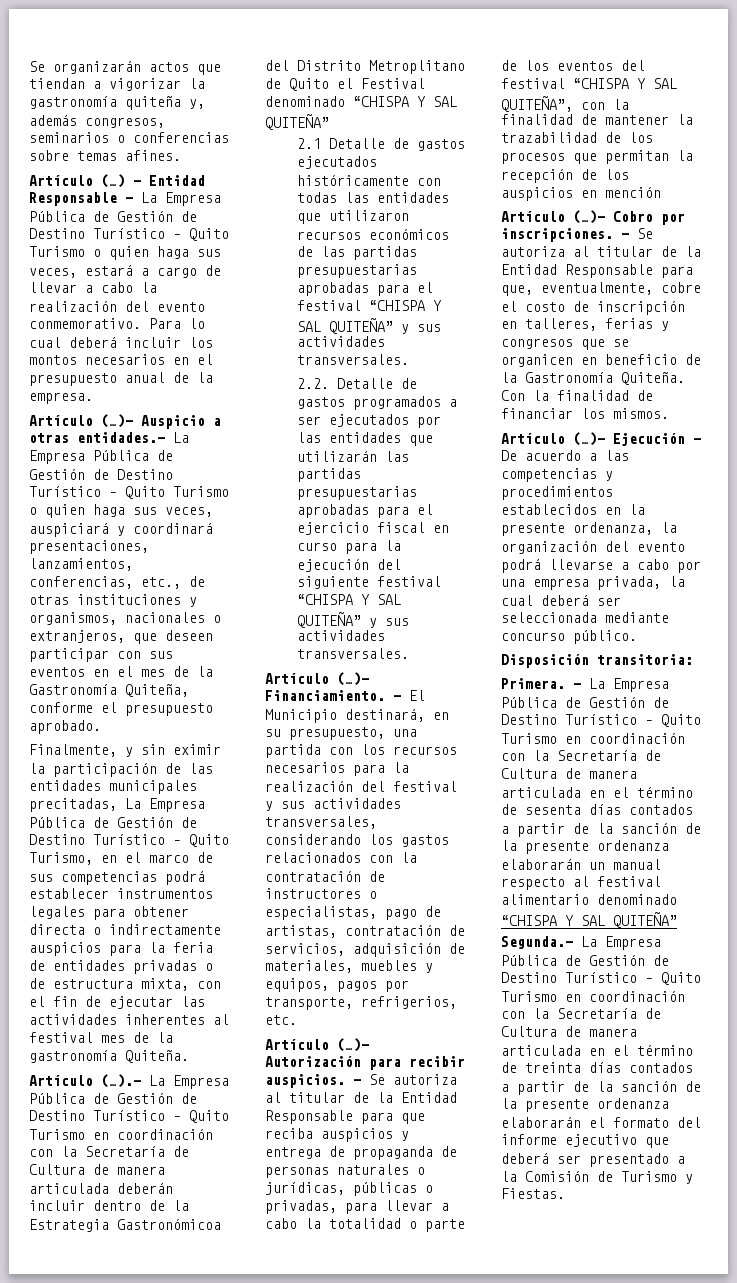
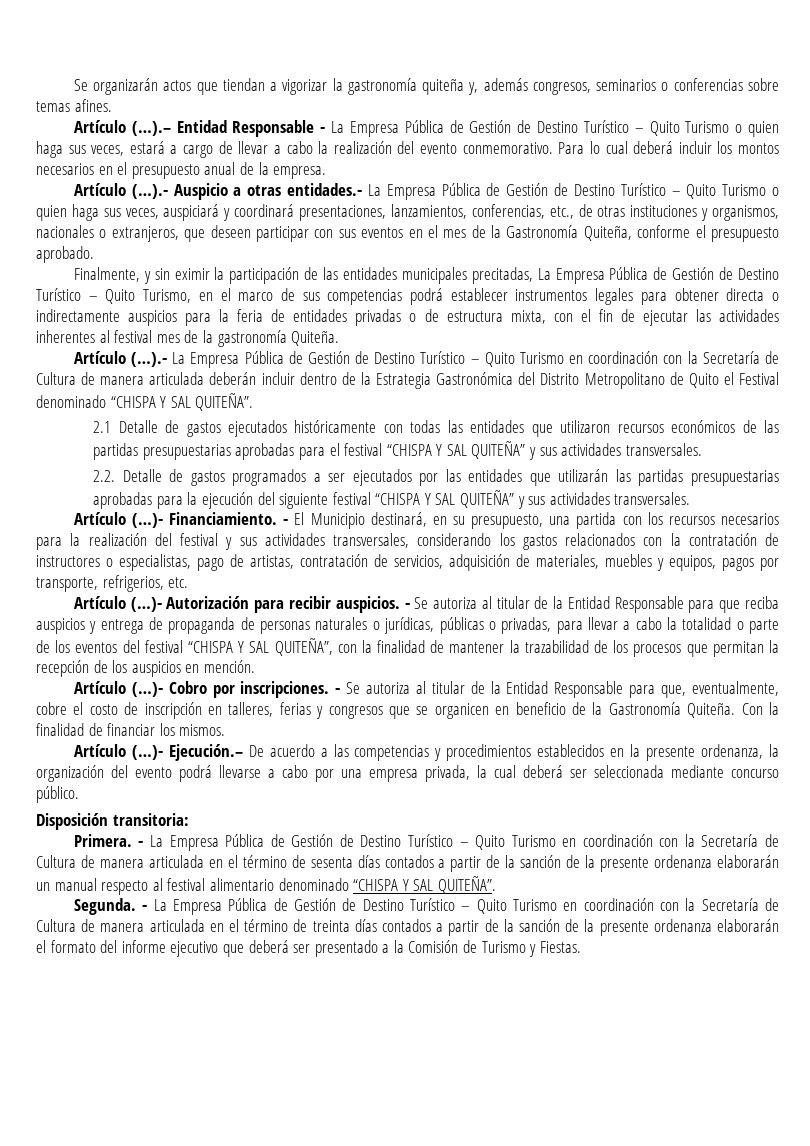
- Artículo (…) – Entidad Responsable - La Empresa Pública de Gestión de Destino Turístico – Quito Turismo o quien haga sus veces, estará a cargo de llevar a cabo la realización del evento conmemorativo.
+ Artículo (…).– Entidad Responsable - La Empresa Pública de Gestión de Destino Turístico – Quito Turismo o quien haga sus veces, estará a cargo de llevar a cabo la realización del evento conmemorativo.
- Artículo (…)- Auspicio a otras entidades.- La Empresa Pública de Gestión de Destino Turístico – Quito Turismo o quien haga sus veces, auspiciará y coordinará presentaciones, lanzamientos, conferencias, etc., de otras instituciones y organismos, nacionales o extranjeros, que deseen participar con sus eventos en el mes de la Gastronomía Quiteña, conforme el presupuesto aprobado.
+ Artículo (…).- Auspicio a otras entidades.- La Empresa Pública de Gestión de Destino Turístico – Quito Turismo o quien haga sus veces, auspiciará y coordinará presentaciones, lanzamientos, conferencias, etc., de otras instituciones y organismos, nacionales o extranjeros, que deseen participar con sus eventos en el mes de la Gastronomía Quiteña, conforme el presupuesto aprobado.
- Artículo (…).- La Empresa Pública de Gestión de Destino Turístico – Quito Turismo en coordinación con la Secretaría de Cultura de manera articulada deberán incluir dentro de la Estrategia Gastronómicoa del Distrito Metroplitano de Quito el Festival denominado “CHISPA Y SAL QUITEÑA”
+ Artículo (…).- La Empresa Pública de Gestión de Destino Turístico – Quito Turismo en coordinación con la Secretaría de Cultura de manera articulada deberán incluir dentro de la Estrategia Gastronómica del Distrito Metropolitano de Quito el Festival denominado “CHISPA Y SAL QUITEÑA”.
- 2.2. Detalle de gastos programados a ser ejecutados por las entidades que utilizarán las partidas presupuestarias aprobadas para el ejercicio fiscal en curso para la ejecución del siguiente festival “CHISPA Y SAL QUITEÑA” y sus actividades transversales.
+ 2.2. Detalle de gastos programados a ser ejecutados por las entidades que utilizarán las partidas presupuestarias aprobadas para la ejecución del siguiente festival “CHISPA Y SAL QUITEÑA” y sus actividades transversales.
- - Se autoriza al titular de la Entidad Responsable para que reciba auspicios y entrega de propaganda de personas naturales o jurídicas, públicas o privadas, para llevar a cabo la totalidad o parte de los eventos del festival “CHISPA Y SAL QUITEÑA”, con la finalidad de mantener la trazabilidad de los procesos que permitan la recepción de los auspicios en mención
+ - Se autoriza al titular de la Entidad Responsable para que reciba auspicios y entrega de propaganda de personas naturales o jurídicas, públicas o privadas, para llevar a cabo la totalidad o parte de los eventos del festival “CHISPA Y SAL QUITEÑA”, con la finalidad de mantener la trazabilidad de los procesos que permitan la recepción de los auspicios en mención.
- Artículo (…)- Ejecución – De acuerdo a las competencias y procedimientos establecidos en la presente ordenanza, la organización del evento podrá llevarse a cabo por una empresa privada, la cual deberá ser seleccionada mediante concurso público.
+ Artículo (…)- Ejecución.– De acuerdo a las competencias y procedimientos establecidos en la presente ordenanza, la organización del evento podrá llevarse a cabo por una empresa privada, la cual deberá ser seleccionada mediante concurso público.
- - La Empresa Pública de Gestión de Destino Turístico – Quito Turismo en coordinación con la Secretaría de Cultura de manera articulada en el término de sesenta días contados a partir de la sanción de la presente ordenanza elaborarán un manual respecto al festival alimentario denominado “CHISPA Y SAL QUITEÑA”
- Segunda.- La Empresa Pública de Gestión de Destino Turístico – Quito Turismo en coordinación con la Secretaría de Cultura de manera articulada en el término de treinta días contados a partir de la sanción de la presente ordenanza elaborarán el formato del informe ejecutivo que deberá ser presentado a la Comisión de Turismo y Fiestas.
+ - La Empresa Pública de Gestión de Destino Turístico – Quito Turismo en coordinación con la Secretaría de Cultura de manera articulada en el término de sesenta días contados a partir de la sanción de la presente ordenanza elaborarán un manual respecto al festival alimentario denominado “CHISPA Y SAL QUITEÑA”.
+ Segunda. - La Empresa Pública de Gestión de Destino Turístico – Quito Turismo en coordinación con la Secretaría de Cultura de manera articulada en el término de treinta días contados a partir de la sanción de la presente ordenanza elaborarán el formato del informe ejecutivo que deberá ser presentado a la Comisión de Turismo y Fiestas.

